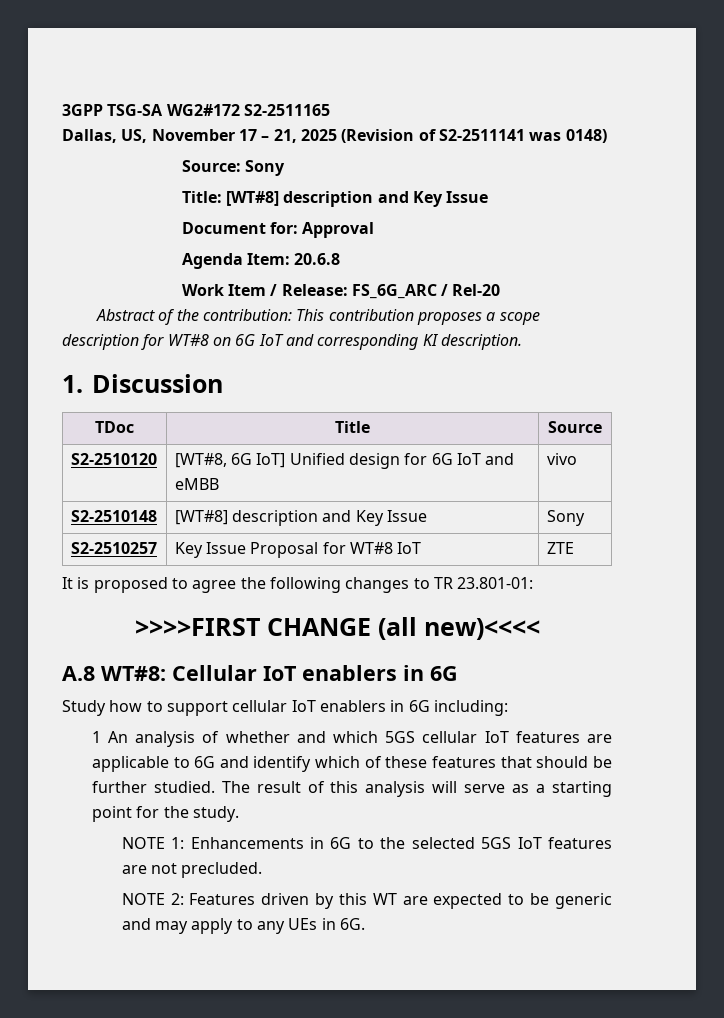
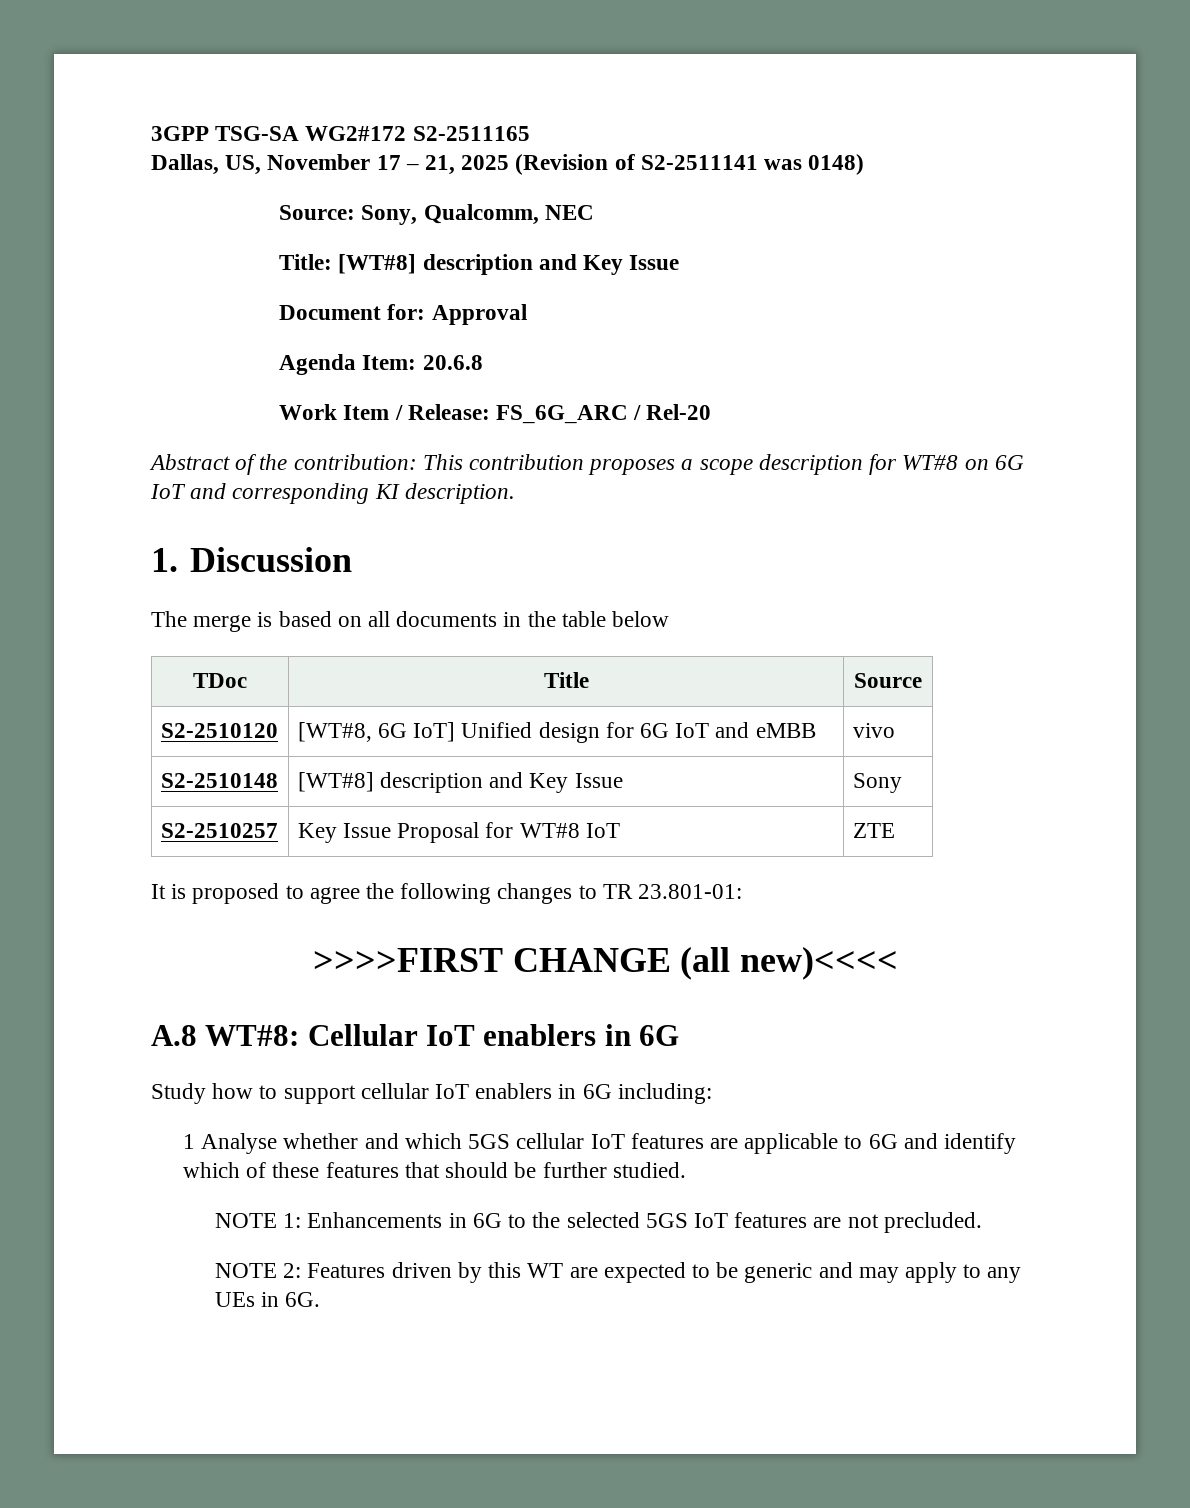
- Source: Sony
+ Source: Sony, Qualcomm, NEC
+ The merge is based on all documents in the table below
- 1 An analysis of whether and which 5GS cellular IoT features are applicable to 6G and identify which of these features that should be further studied. The result of this analysis will serve as a starting point for the study.
+ 1 Analyse whether and which 5GS cellular IoT features are applicable to 6G and identify which of these features that should be further studied.

